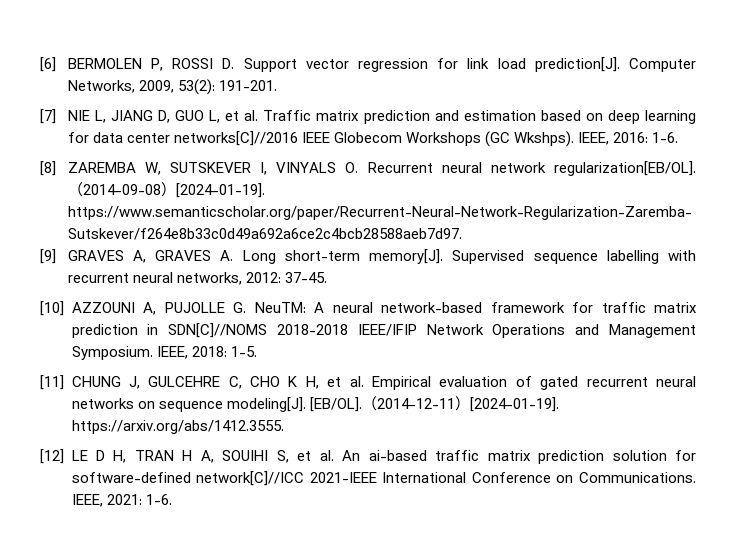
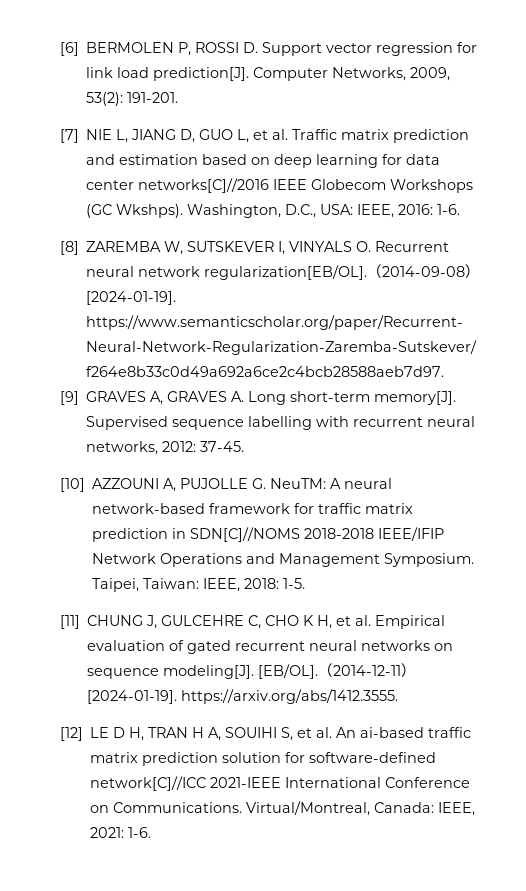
- IEEE, 2016: 1-6.
+ Washington, D.C., USA: IEEE, 2016: 1-6.
- IEEE, 2018: 1-5.
+ Taipei, Taiwan: IEEE, 2018: 1-5.
- IEEE, 2021: 1-6.
+ Virtual/Montreal, Canada: IEEE, 2021: 1-6.

